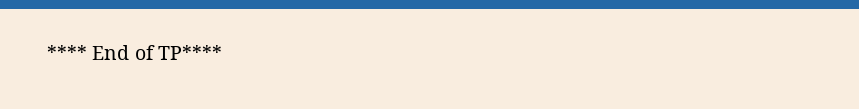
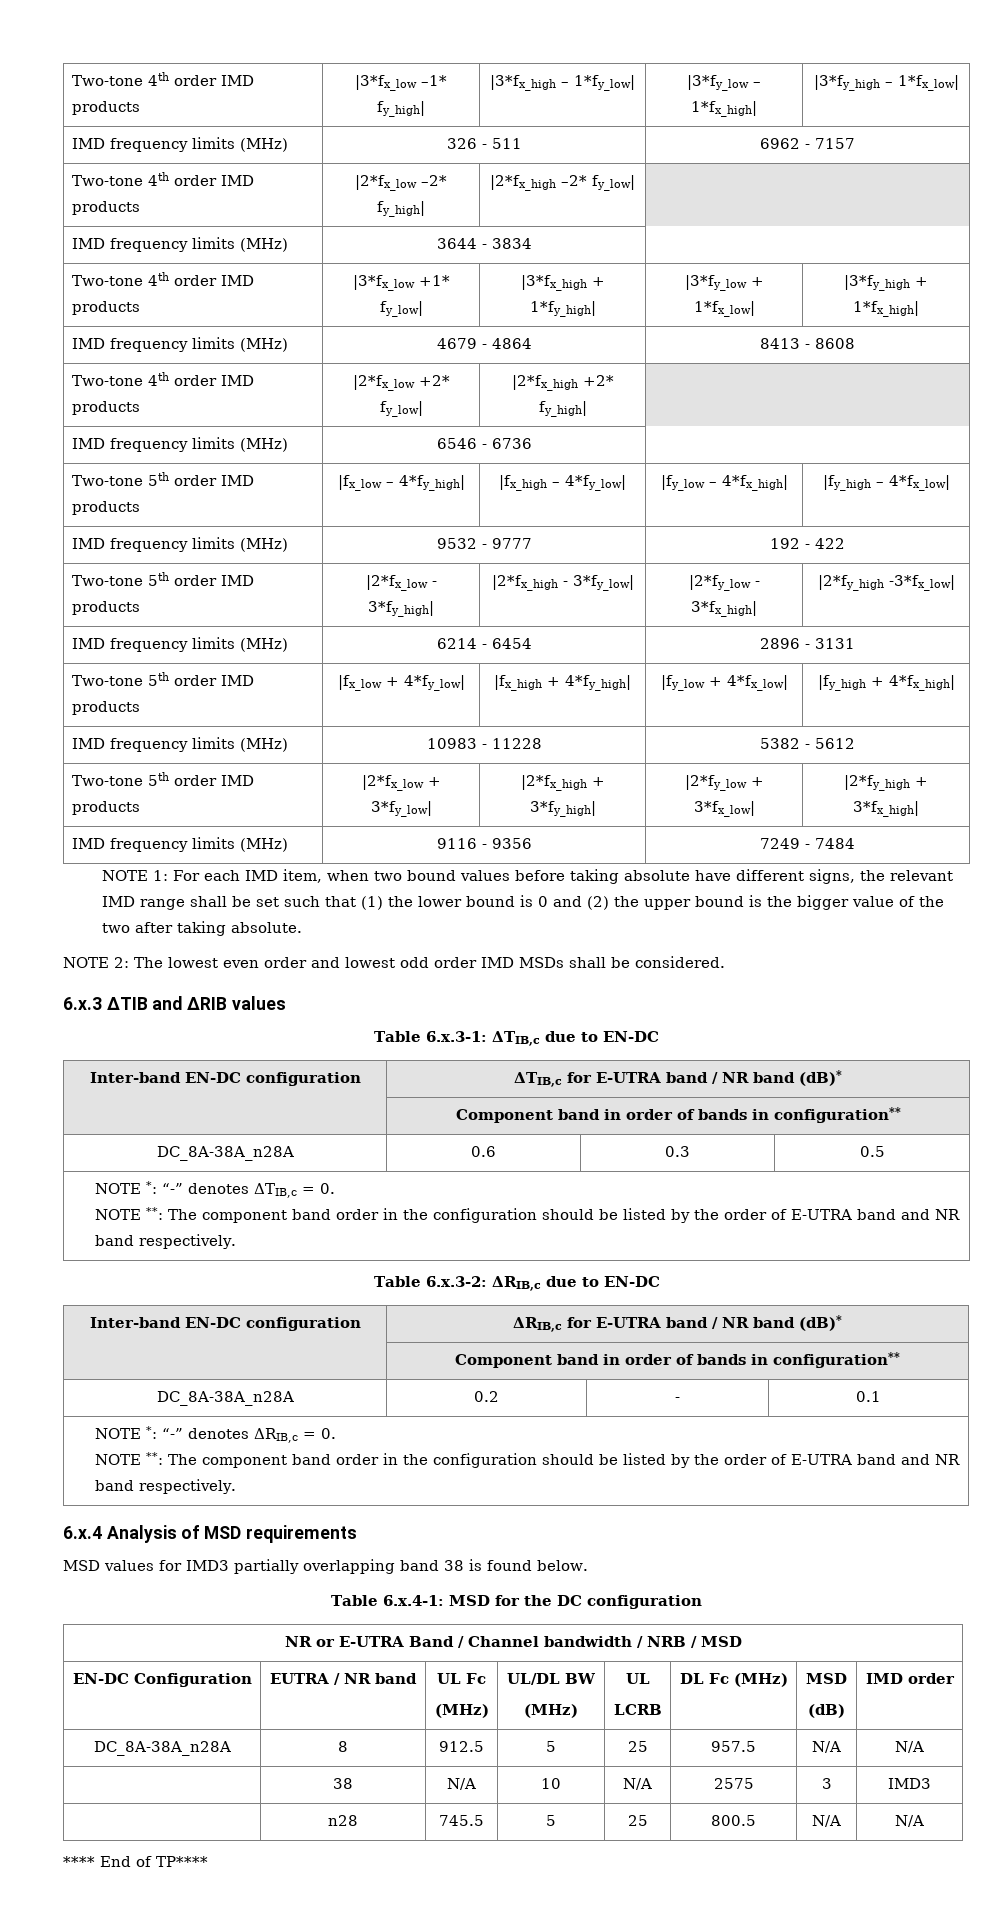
+ Two-tone 4th order IMD products | |3*fx_low –1* fy_high| | |3*fx_high – 1*fy_low| | |3*fy_low – 1*fx_high| | |3*fy_high – 1*fx_low|
+ IMD frequency limits (MHz) | 326 - 511 | 6962 - 7157
+ Two-tone 4th order IMD products | |2*fx_low –2* fy_high| | |2*fx_high –2* fy_low| |
+ IMD frequency limits (MHz) | 3644 - 3834 |
+ Two-tone 4th order IMD products | |3*fx_low +1* fy_low| | |3*fx_high + 1*fy_high| | |3*fy_low + 1*fx_low| | |3*fy_high + 1*fx_high|
+ IMD frequency limits (MHz) | 4679 - 4864 | 8413 - 8608
+ Two-tone 4th order IMD products | |2*fx_low +2* fy_low| | |2*fx_high +2* fy_high| |
+ IMD frequency limits (MHz) | 6546 - 6736 |
+ Two-tone 5th order IMD products | |fx_low – 4*fy_high| | |fx_high – 4*fy_low| | |fy_low – 4*fx_high| | |fy_high – 4*fx_low|
+ IMD frequency limits (MHz) | 9532 - 9777 | 192 - 422
+ Two-tone 5th order IMD products | |2*fx_low - 3*fy_high| | |2*fx_high - 3*fy_low| | |2*fy_low - 3*fx_high| | |2*fy_high -3*fx_low|
+ IMD frequency limits (MHz) | 6214 - 6454 | 2896 - 3131
+ Two-tone 5th order IMD products | |fx_low + 4*fy_low| | |fx_high + 4*fy_high| | |fy_low + 4*fx_low| | |fy_high + 4*fx_high|
+ IMD frequency limits (MHz) | 10983 - 11228 | 5382 - 5612
+ Two-tone 5th order IMD products | |2*fx_low + 3*fy_low| | |2*fx_high + 3*fy_high| | |2*fy_low + 3*fx_low| | |2*fy_high + 3*fx_high|
+ IMD frequency limits (MHz) | 9116 - 9356 | 7249 - 7484
+ NOTE 1: For each IMD item, when two bound values before taking absolute have different signs, the relevant IMD range shall be set such that (1) the lower bound is 0 and (2) the upper bound is the bigger value of the two after taking absolute.
+ NOTE 2: The lowest even order and lowest odd order IMD MSDs shall be considered.
+ 6.x.3 ∆TIB and ∆RIB values
+ Table 6.x.3-1: ΔTIB,c due to EN-DC
+ Inter-band EN-DC configuration | ΔTIB,c for E-UTRA band / NR band (dB)*
+ | Component band in order of bands in configuration**
+ DC_8A-38A_n28A | 0.6 | 0.3 | 0.5
+ NOTE *: “-” denotes ΔTIB,c = 0.
+ NOTE **: The component band order in the configuration should be listed by the order of E-UTRA band and NR band respectively.
+ Table 6.x.3-2: ΔRIB,c due to EN-DC
+ Inter-band EN-DC configuration | ΔRIB,c for E-UTRA band / NR band (dB)*
+ | Component band in order of bands in configuration**
+ DC_8A-38A_n28A | 0.2 | - | 0.1
+ NOTE *: “-” denotes ΔRIB,c = 0.
+ NOTE **: The component band order in the configuration should be listed by the order of E-UTRA band and NR band respectively.
+ 6.x.4 Analysis of MSD requirements
+ MSD values for IMD3 partially overlapping band 38 is found below.
+ Table 6.x.4-1: MSD for the DC configuration
+ NR or E-UTRA Band / Channel bandwidth / NRB / MSD
+ EN-DC Configuration | EUTRA / NR band | UL Fc
+ (MHz) | UL/DL BW
+ (MHz) | UL
+ LCRB | DL Fc (MHz) | MSD
+ (dB) | IMD order
+ DC_8A-38A_n28A | 8 | 912.5 | 5 | 25 | 957.5 | N/A | N/A
+ | 38 | N/A | 10 | N/A | 2575 | 3 | IMD3
+ | n28 | 745.5 | 5 | 25 | 800.5 | N/A | N/A

